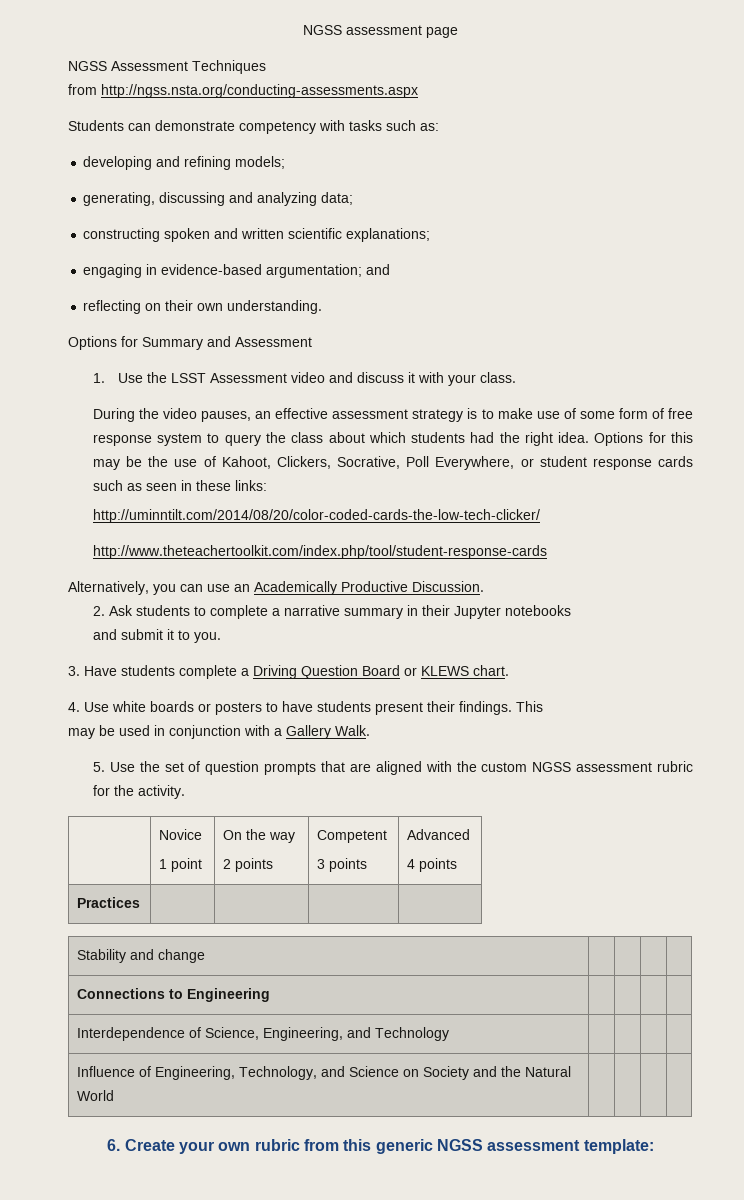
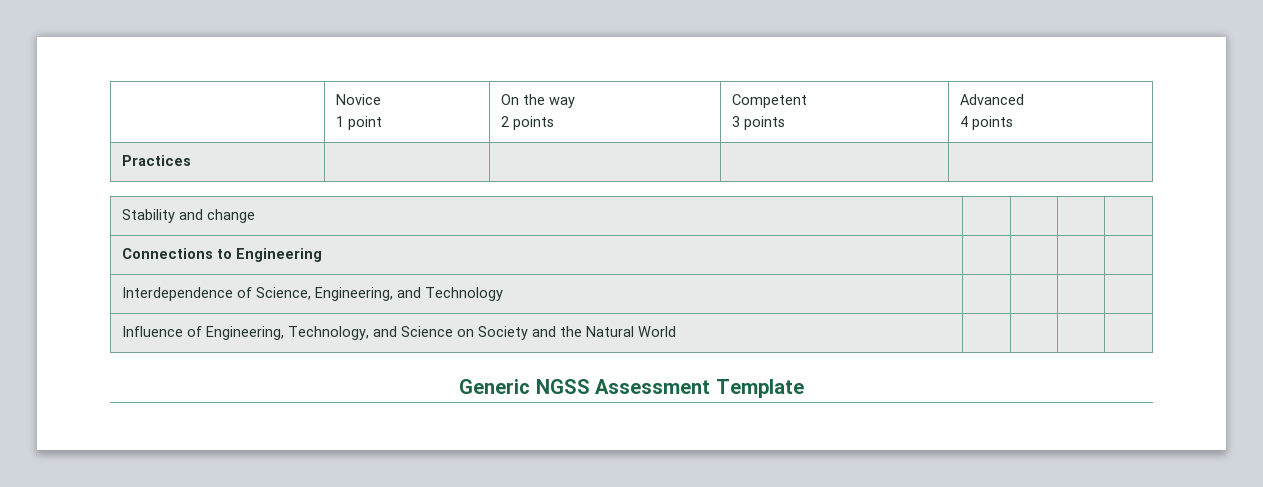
- NGSS assessment page
- NGSS Assessment Techniques
- from http://ngss.nsta.org/conducting-assessments.aspx
- Students can demonstrate competency with tasks such as:
- developing and refining models;
- generating, discussing and analyzing data;
- constructing spoken and written scientific explanations;
- engaging in evidence-based argumentation; and
- reflecting on their own understanding.
- Options for Summary and Assessment
- 1. Use the LSST Assessment video and discuss it with your class.
- During the video pauses, an effective assessment strategy is to make use of some form of free response system to query the class about which students had the right idea. Options for this may be the use of Kahoot, Clickers, Socrative, Poll Everywhere, or student response cards such as seen in these links:
- http://uminntilt.com/2014/08/20/color-coded-cards-the-low-tech-clicker/
- http://www.theteachertoolkit.com/index.php/tool/student-response-cards
- Alternatively, you can use an Academically Productive Discussion.
- 2. Ask students to complete a narrative summary in their Jupyter notebooks
- and submit it to you.
- 3. Have students complete a Driving Question Board or KLEWS chart.
- 4. Use white boards or posters to have students present their findings. This
- may be used in conjunction with a Gallery Walk.
- 5. Use the set of question prompts that are aligned with the custom NGSS assessment rubric for the activity.
- 6. Create your own rubric from this generic NGSS assessment template:
+ Generic NGSS Assessment Template

